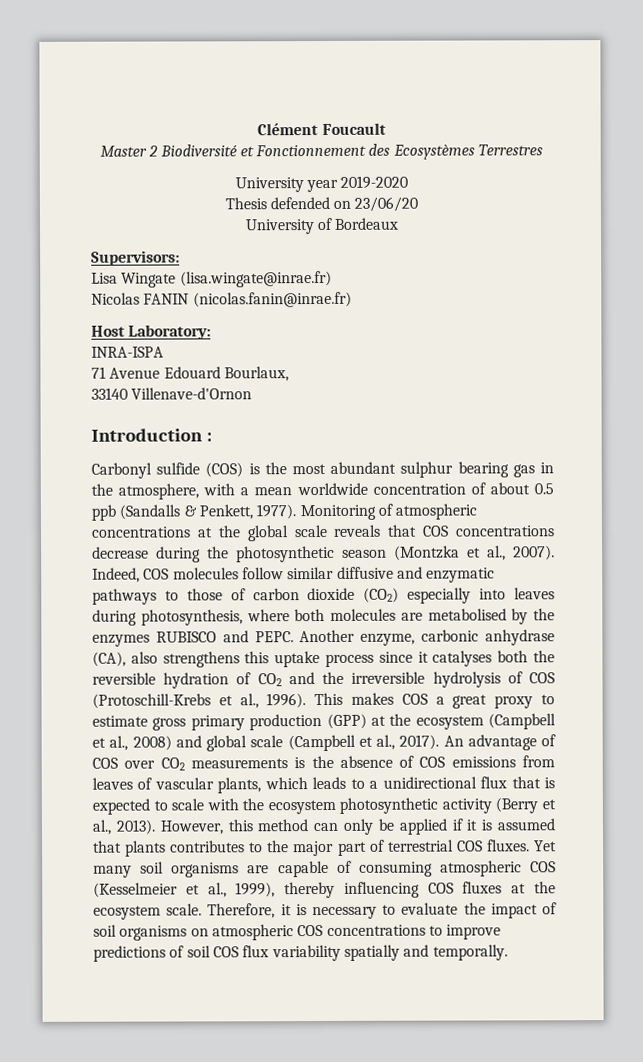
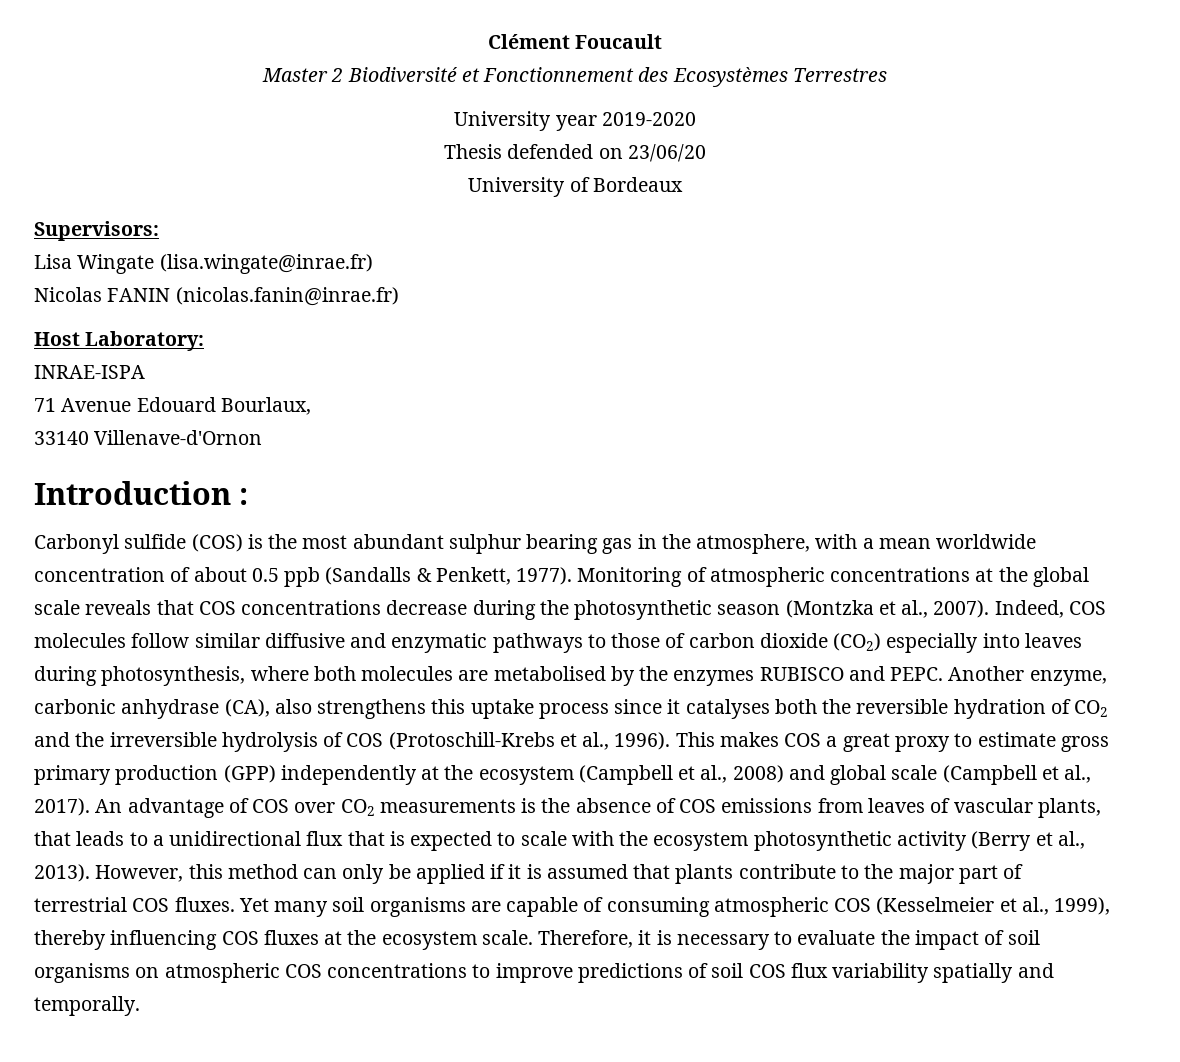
- INRA-ISPA
+ INRAE-ISPA
- This makes COS a great proxy to estimate gross primary production (GPP) at the ecosystem (Campbell et al., 2008) and global scale (Campbell et al., 2017).
+ This makes COS a great proxy to estimate gross primary production (GPP) independently at the ecosystem (Campbell et al., 2008) and global scale (Campbell et al., 2017).
- An advantage of COS over CO2 measurements is the absence of COS emissions from leaves of vascular plants, which leads to a unidirectional flux that is expected to scale with the ecosystem photosynthetic activity (Berry et al., 2013).
+ An advantage of COS over CO2 measurements is the absence of COS emissions from leaves of vascular plants, that leads to a unidirectional flux that is expected to scale with the ecosystem photosynthetic activity (Berry et al., 2013).
- However, this method can only be applied if it is assumed that plants contributes to the major part of terrestrial COS fluxes.
+ However, this method can only be applied if it is assumed that plants contribute to the major part of terrestrial COS fluxes.

